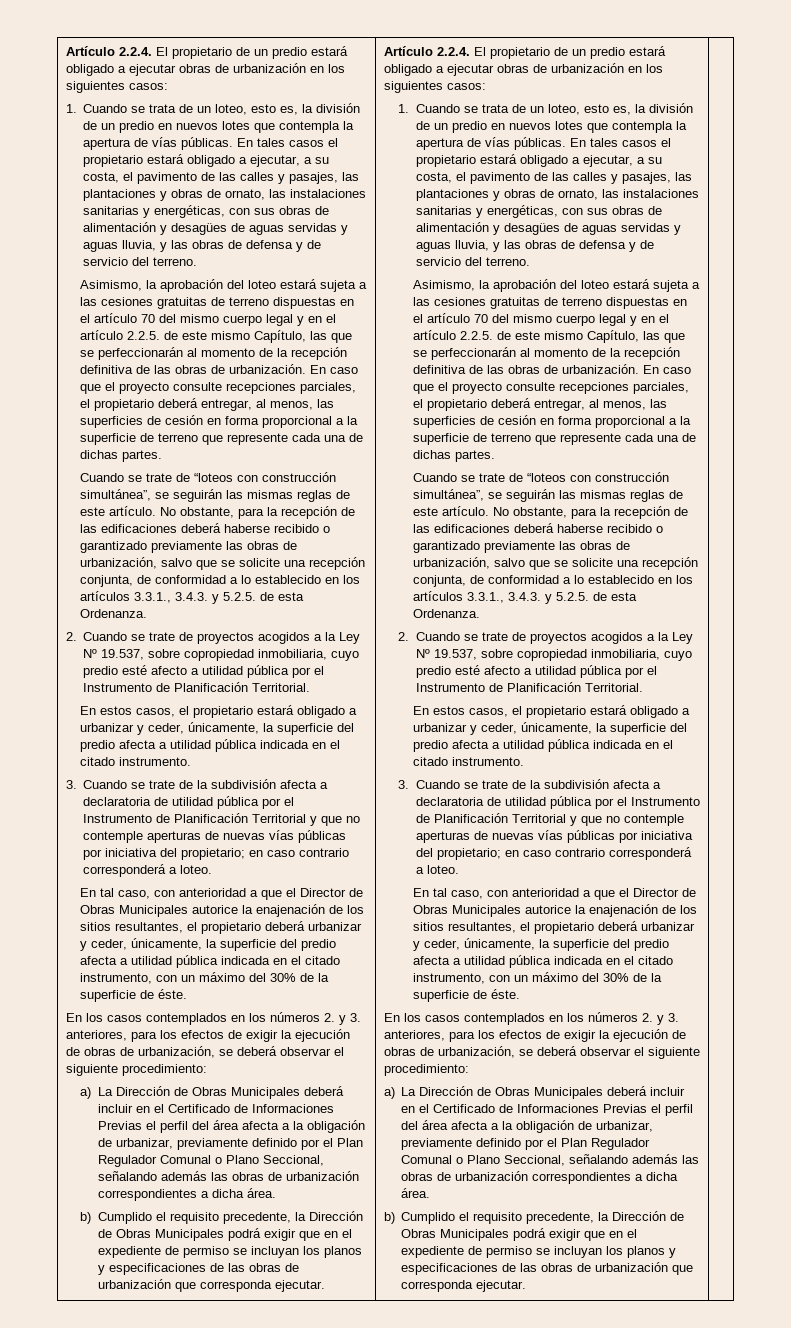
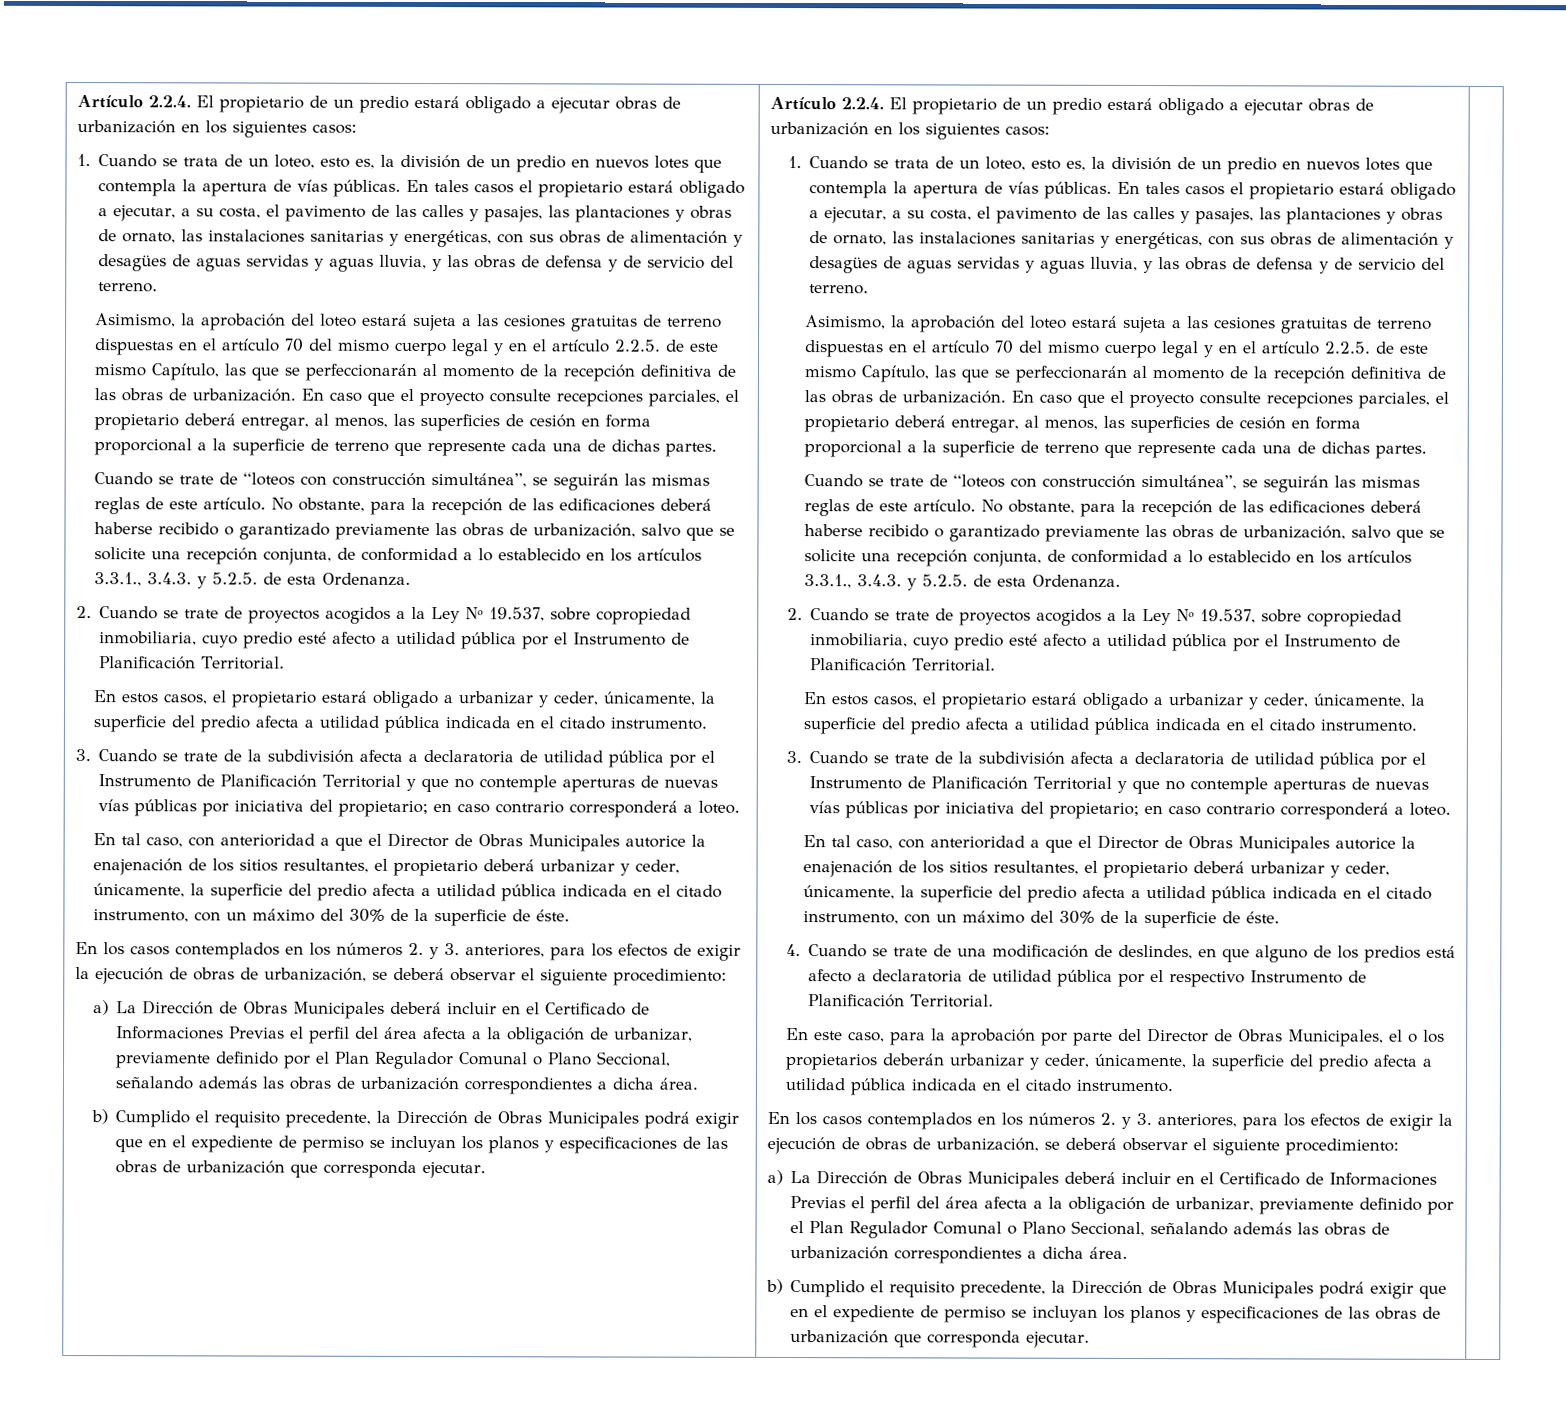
+ 4. Cuando se trate de una modificación de deslindes, en que alguno de los predios está afecto a declaratoria de utilidad pública por el respectivo Instrumento de Planificación Territorial.
+ En este caso, para la aprobación por parte del Director de Obras Municipales, el o los propietarios deberán urbanizar y ceder, únicamente, la superficie del predio afecta a utilidad pública indicada en el citado instrumento.

